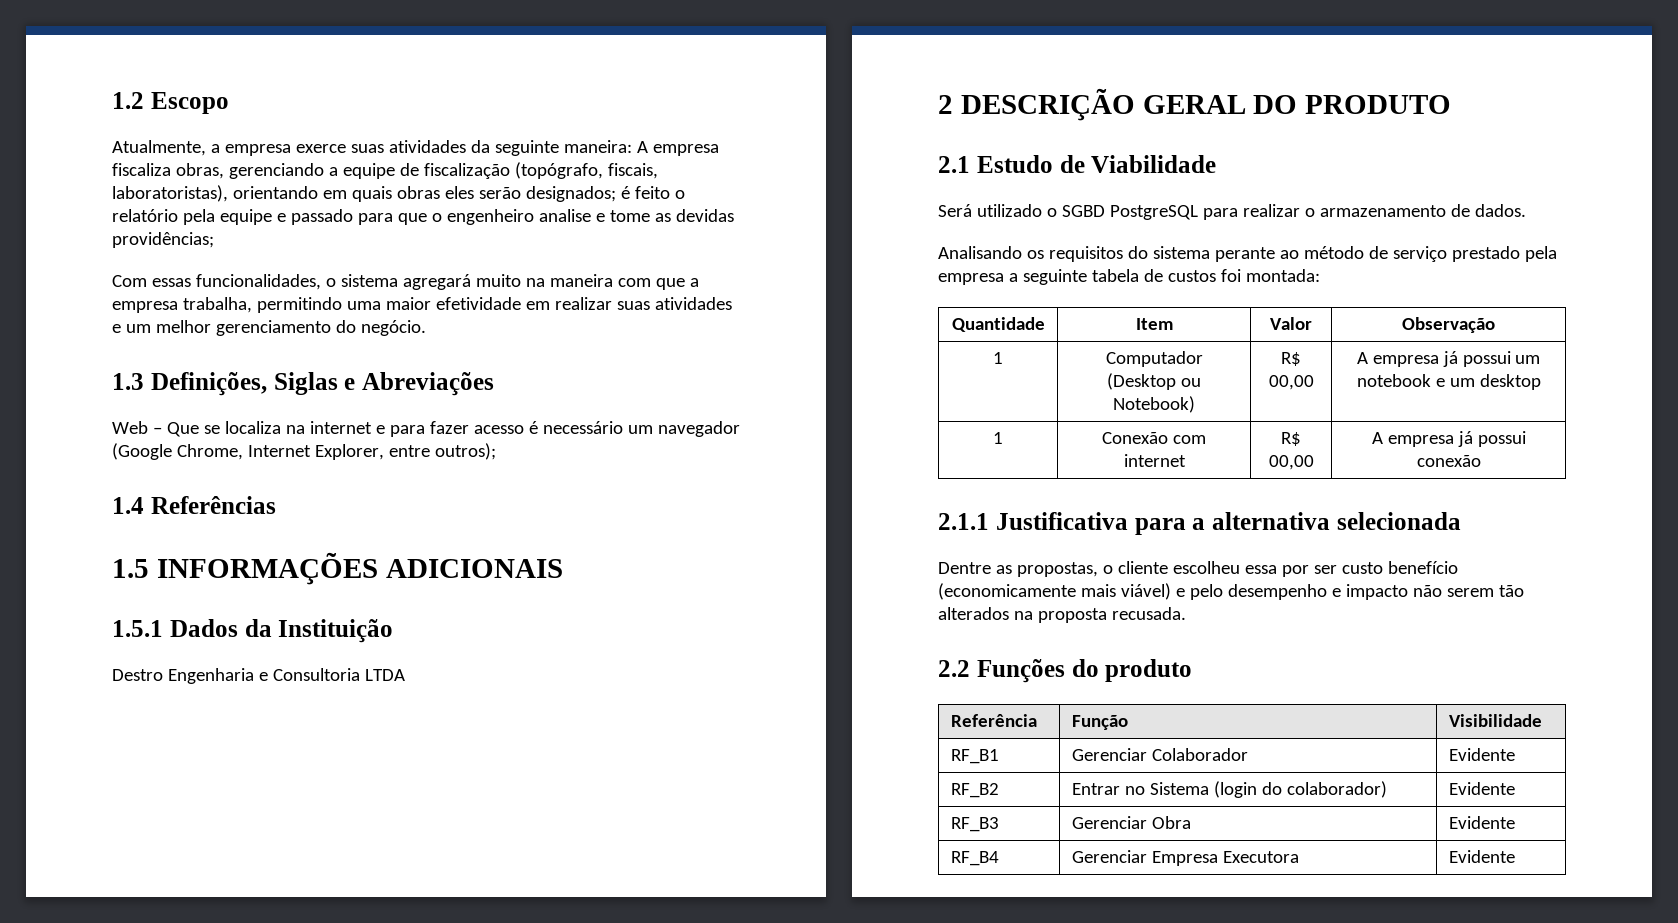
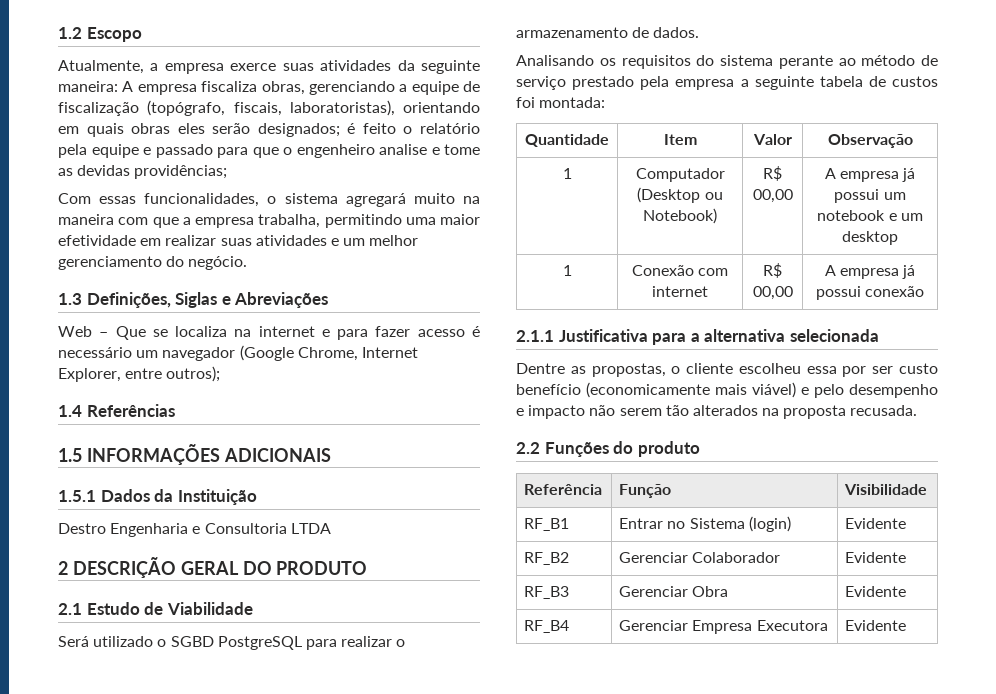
- RF_B1 | Gerenciar Colaborador | Evidente
- RF_B2 | Entrar no Sistema (login do colaborador) | Evidente
+ RF_B1 | Entrar no Sistema (login) | Evidente
+ RF_B2 | Gerenciar Colaborador | Evidente

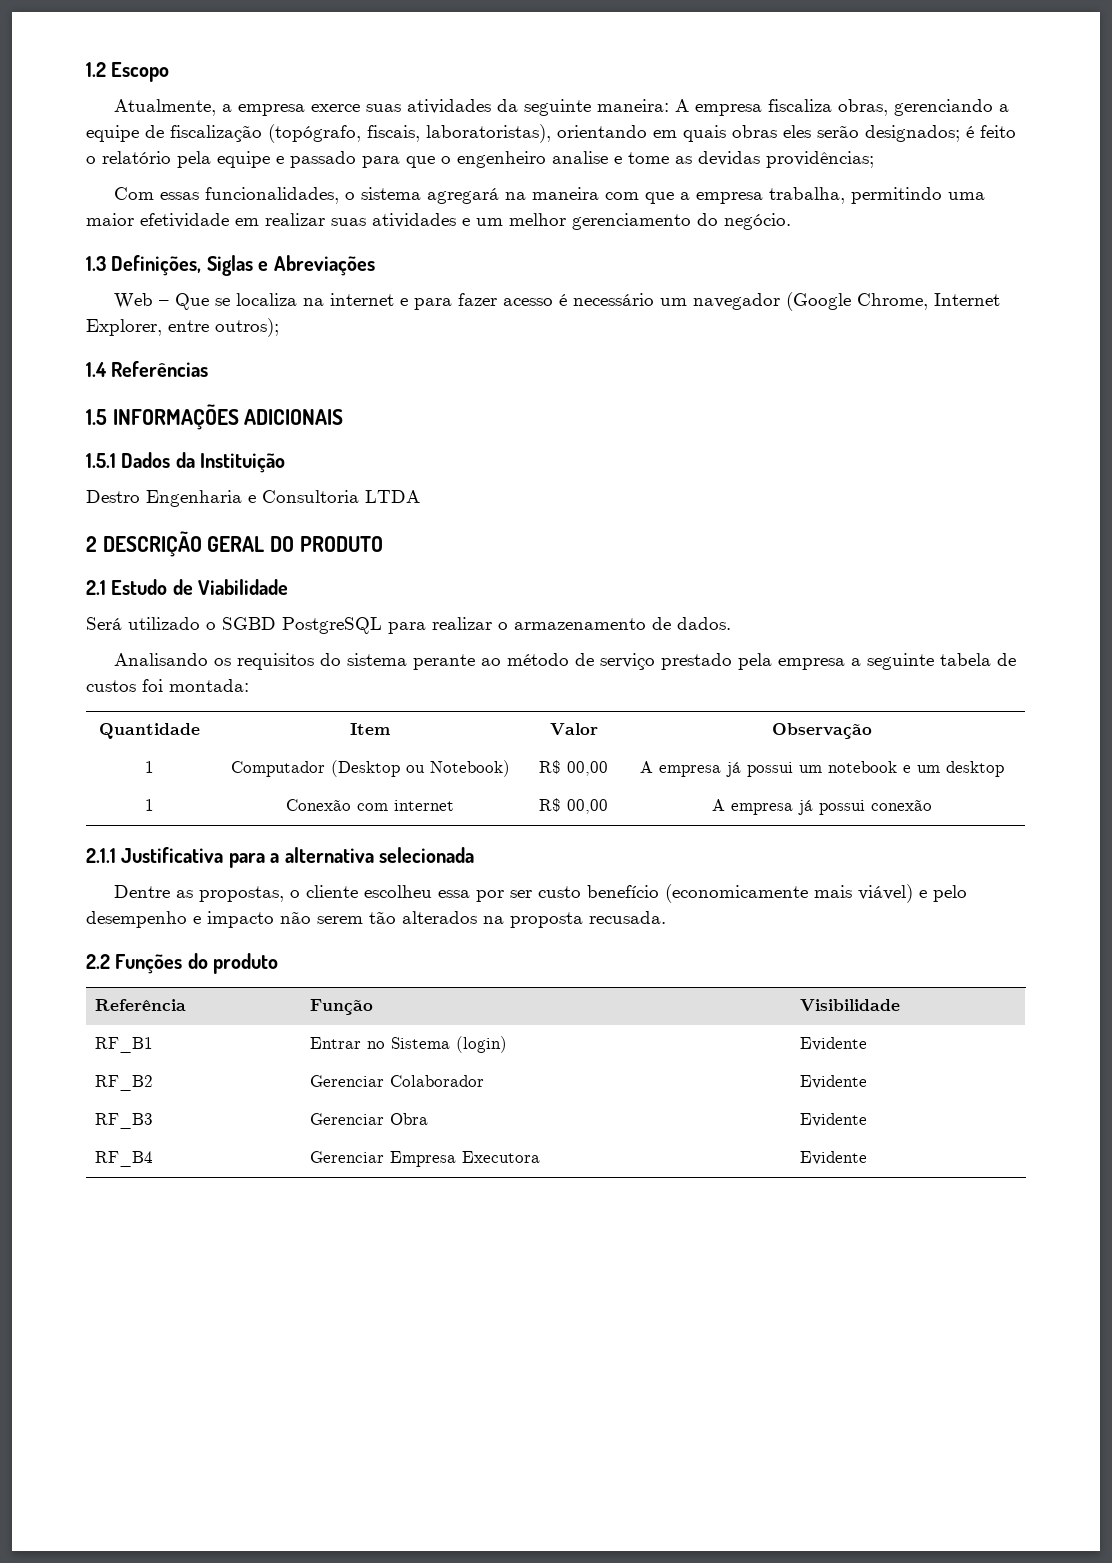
- Com essas funcionalidades, o sistema agregará muito na maneira com que a empresa trabalha, permitindo uma maior efetividade em realizar suas atividades e um melhor gerenciamento do negócio.
+ Com essas funcionalidades, o sistema agregará na maneira com que a empresa trabalha, permitindo uma maior efetividade em realizar suas atividades e um melhor gerenciamento do negócio.

